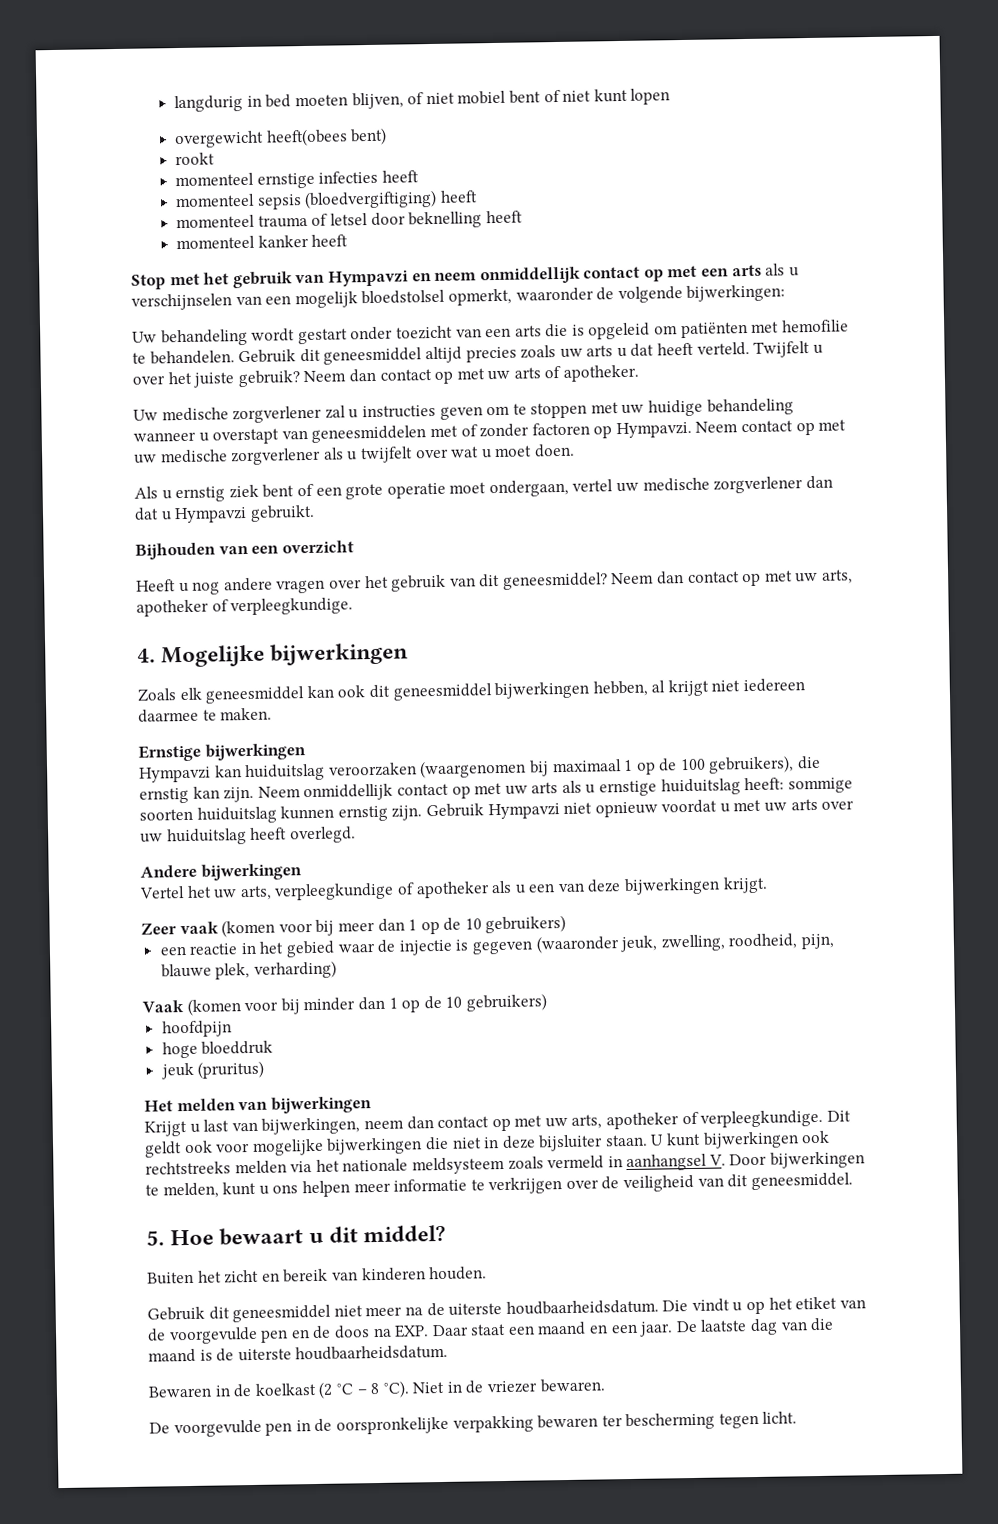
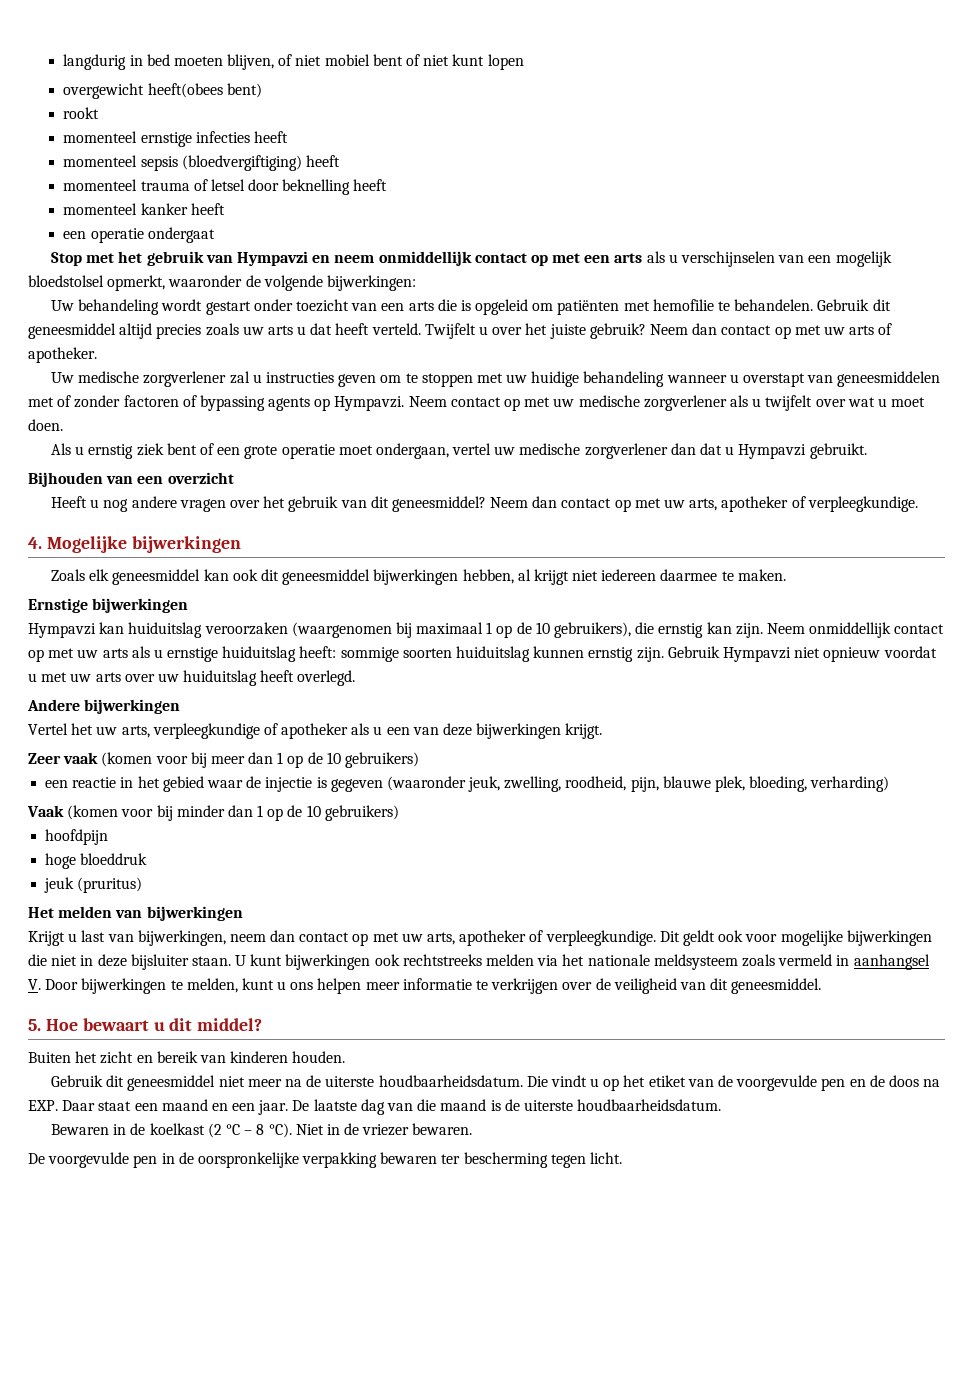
+ een operatie ondergaat
- Uw medische zorgverlener zal u instructies geven om te stoppen met uw huidige behandeling wanneer u overstapt van geneesmiddelen met of zonder factoren op Hympavzi.
+ Uw medische zorgverlener zal u instructies geven om te stoppen met uw huidige behandeling wanneer u overstapt van geneesmiddelen met of zonder factoren of bypassing agents op Hympavzi.
- Hympavzi kan huiduitslag veroorzaken (waargenomen bij maximaal 1 op de 100 gebruikers), die ernstig kan zijn.
+ Hympavzi kan huiduitslag veroorzaken (waargenomen bij maximaal 1 op de 10 gebruikers), die ernstig kan zijn.
- een reactie in het gebied waar de injectie is gegeven (waaronder jeuk, zwelling, roodheid, pijn, blauwe plek, verharding)
+ een reactie in het gebied waar de injectie is gegeven (waaronder jeuk, zwelling, roodheid, pijn, blauwe plek, bloeding, verharding)

